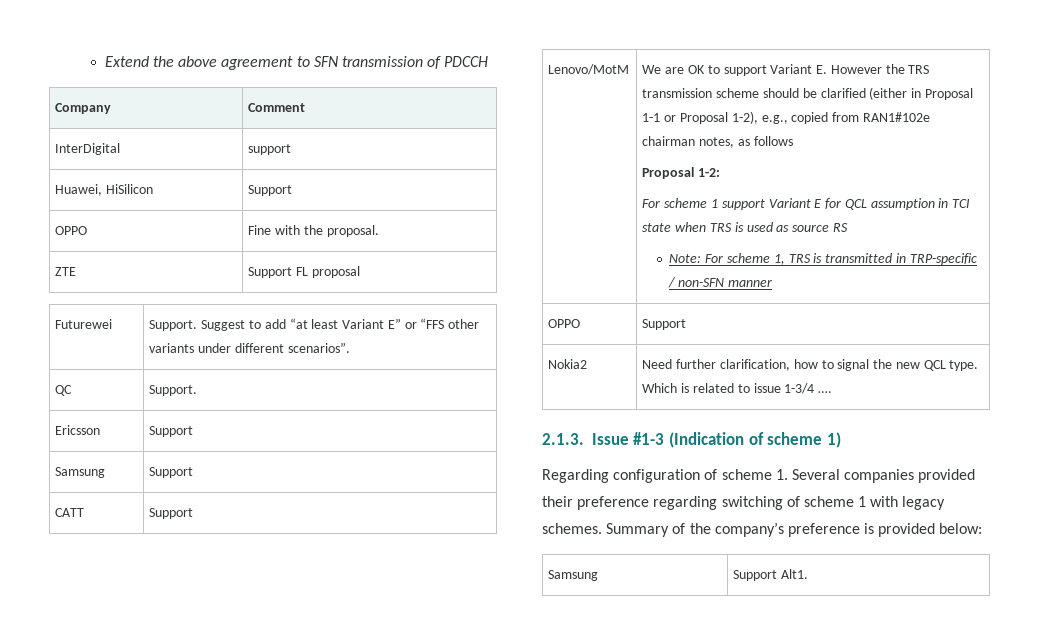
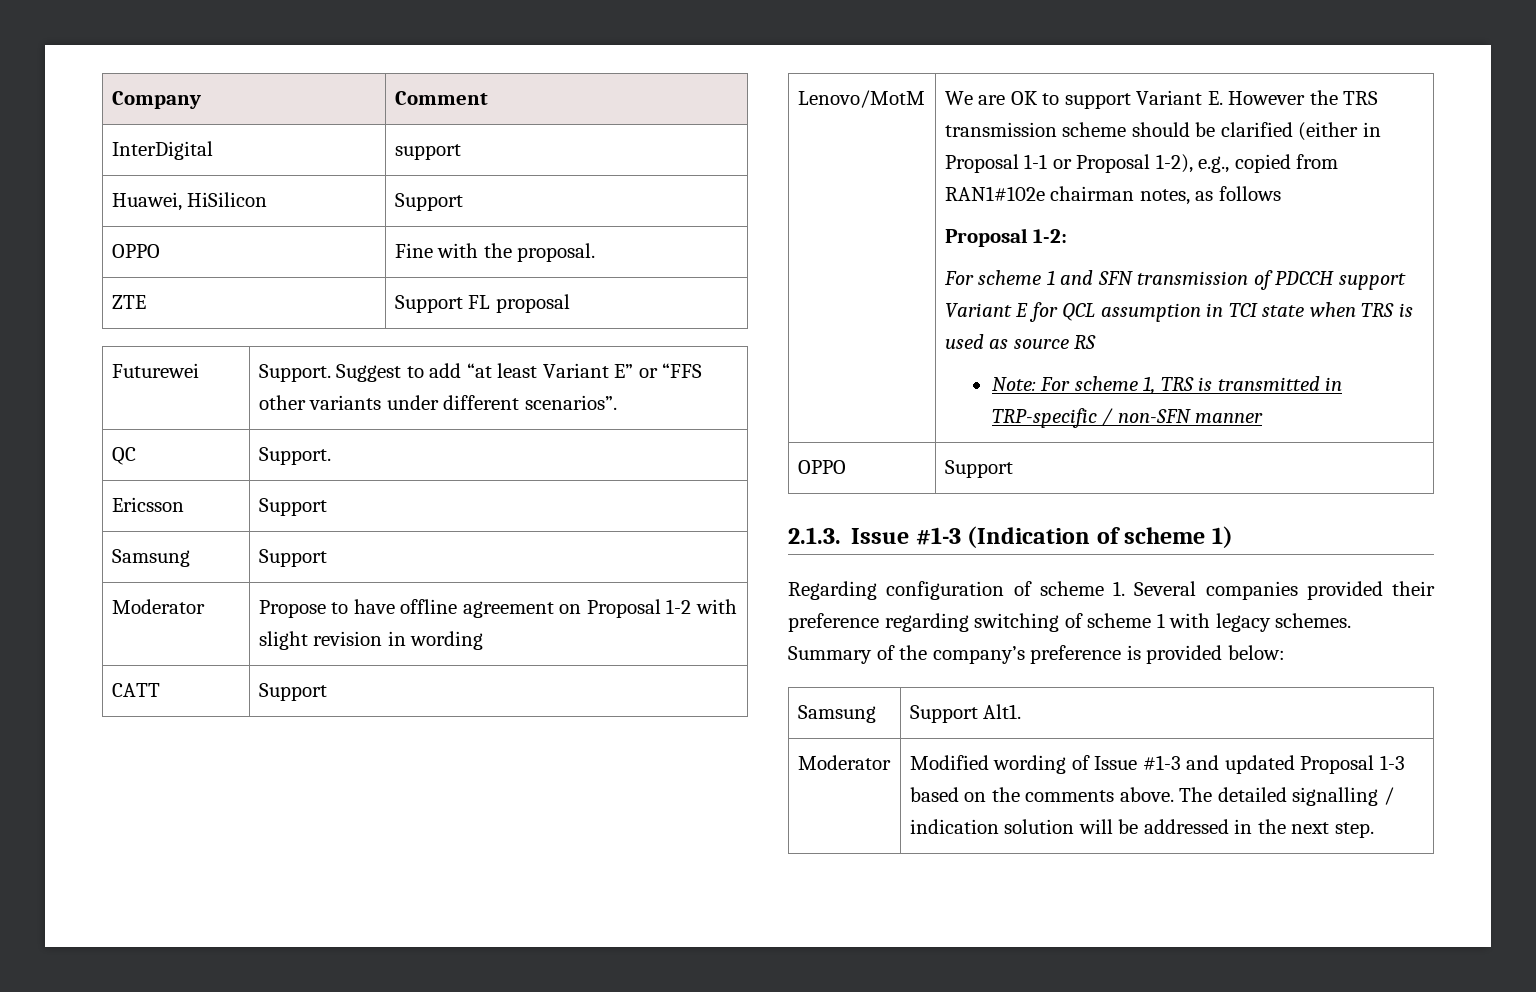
- Extend the above agreement to SFN transmission of PDCCH
+ Moderator | Propose to have offline agreement on Proposal 1-2 with slight revision in wording
- For scheme 1 support Variant E for QCL assumption in TCI state when TRS is used as source RS
+ For scheme 1 and SFN transmission of PDCCH support Variant E for QCL assumption in TCI state when TRS is used as source RS
- Nokia2 | Need further clarification, how to signal the new QCL type. Which is related to issue 1-3/4 ….
+ Moderator | Modified wording of Issue #1-3 and updated Proposal 1-3 based on the comments above. The detailed signalling / indication solution will be addressed in the next step.

